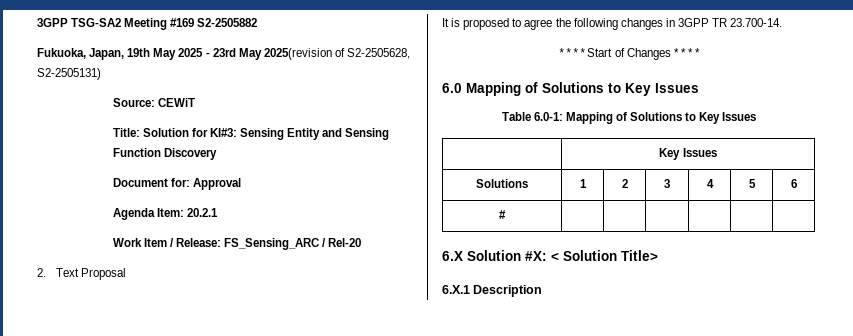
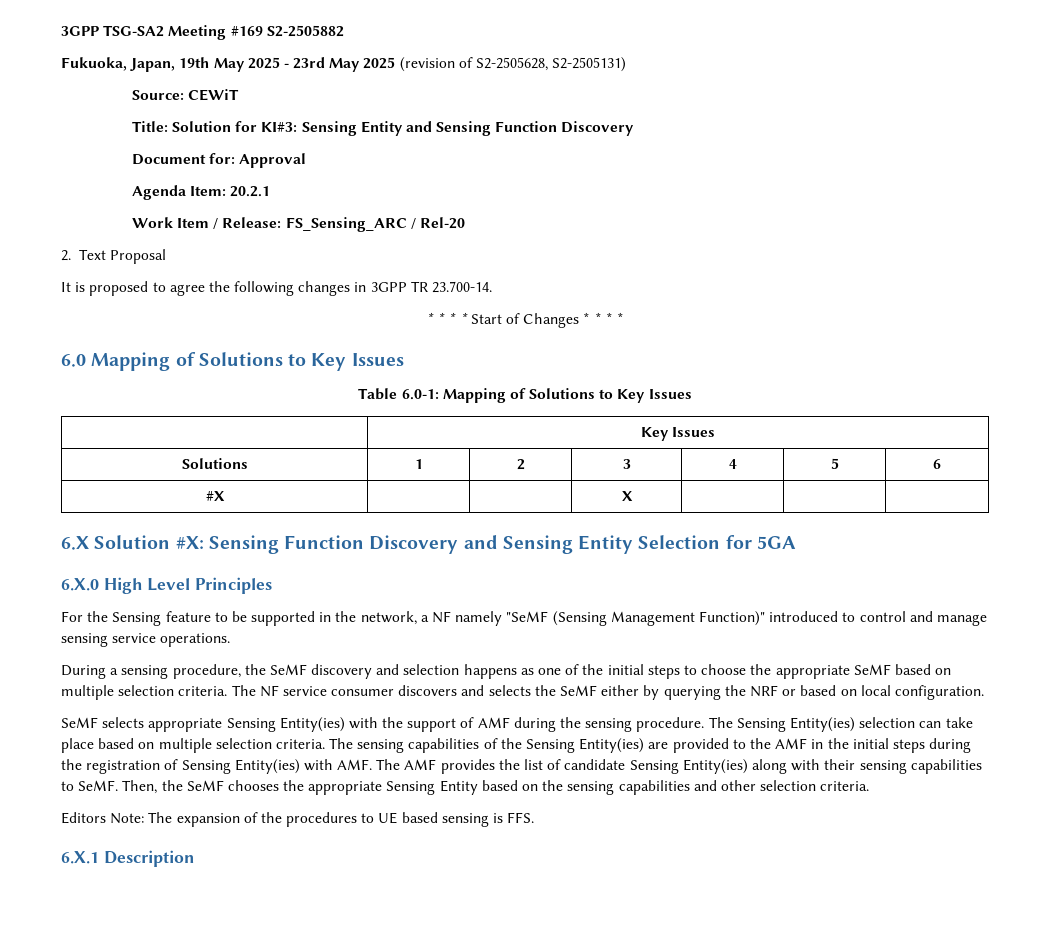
- Fukuoka, Japan, 19th May 2025 - 23rd May 2025(revision of S2-2505628, S2-2505131)
+ Fukuoka, Japan, 19th May 2025 - 23rd May 2025 (revision of S2-2505628, S2-2505131)
- # | | | | | |
+ #X | | | X | | |
- 6.X Solution #X: < Solution Title>
+ 6.X Solution #X: Sensing Function Discovery and Sensing Entity Selection for 5GA
+ 6.X.0 High Level Principles
+ For the Sensing feature to be supported in the network, a NF namely "SeMF (Sensing Management Function)" introduced to control and manage sensing service operations.
+ During a sensing procedure, the SeMF discovery and selection happens as one of the initial steps to choose the appropriate SeMF based on multiple selection criteria. The NF service consumer discovers and selects the SeMF either by querying the NRF or based on local configuration.
+ SeMF selects appropriate Sensing Entity(ies) with the support of AMF during the sensing procedure. The Sensing Entity(ies) selection can take place based on multiple selection criteria. The sensing capabilities of the Sensing Entity(ies) are provided to the AMF in the initial steps during the registration of Sensing Entity(ies) with AMF. The AMF provides the list of candidate Sensing Entity(ies) along with their sensing capabilities to SeMF. Then, the SeMF chooses the appropriate Sensing Entity based on the sensing capabilities and other selection criteria.
+ Editors Note: The expansion of the procedures to UE based sensing is FFS.

